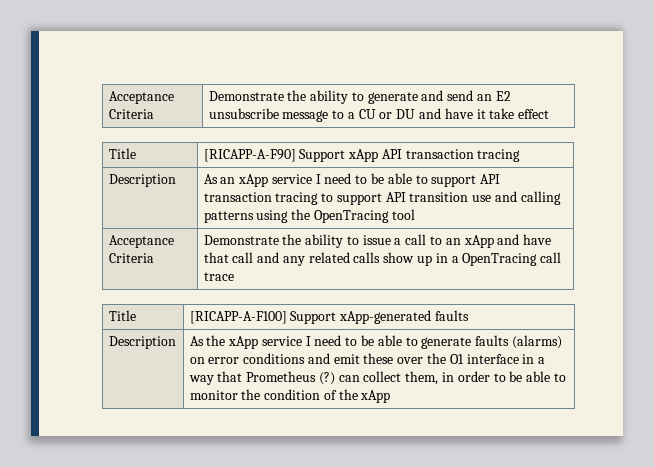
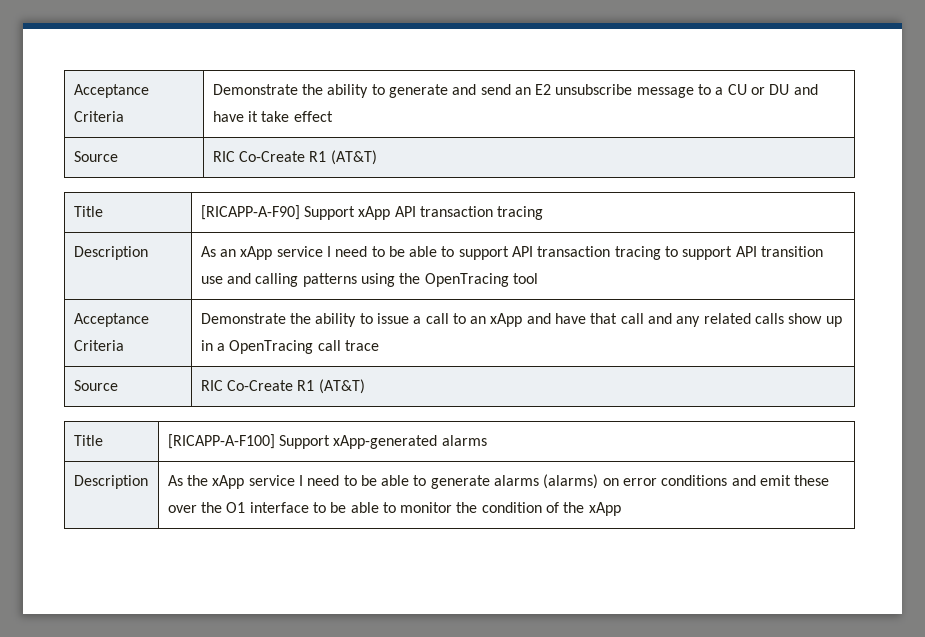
  Acceptance Criteria | Demonstrate the ability to generate and send an E2 unsubscribe message to a CU or DU and have it take effect
+ Source | RIC Co-Create R1 (AT&T)
  Acceptance Criteria | Demonstrate the ability to issue a call to an xApp and have that call and any related calls show up in a OpenTracing call trace
+ Source | RIC Co-Create R1 (AT&T)
- Title | [RICAPP-A-F100] Support xApp-generated faults
+ Title | [RICAPP-A-F100] Support xApp-generated alarms
- As the xApp service I need to be able to generate faults (alarms) on error conditions and emit these over the O1 interface in a way that Prometheus (?) can collect them, in order to be able to monitor the condition of the xApp
+ As the xApp service I need to be able to generate alarms (alarms) on error conditions and emit these over the O1 interface to be able to monitor the condition of the xApp

